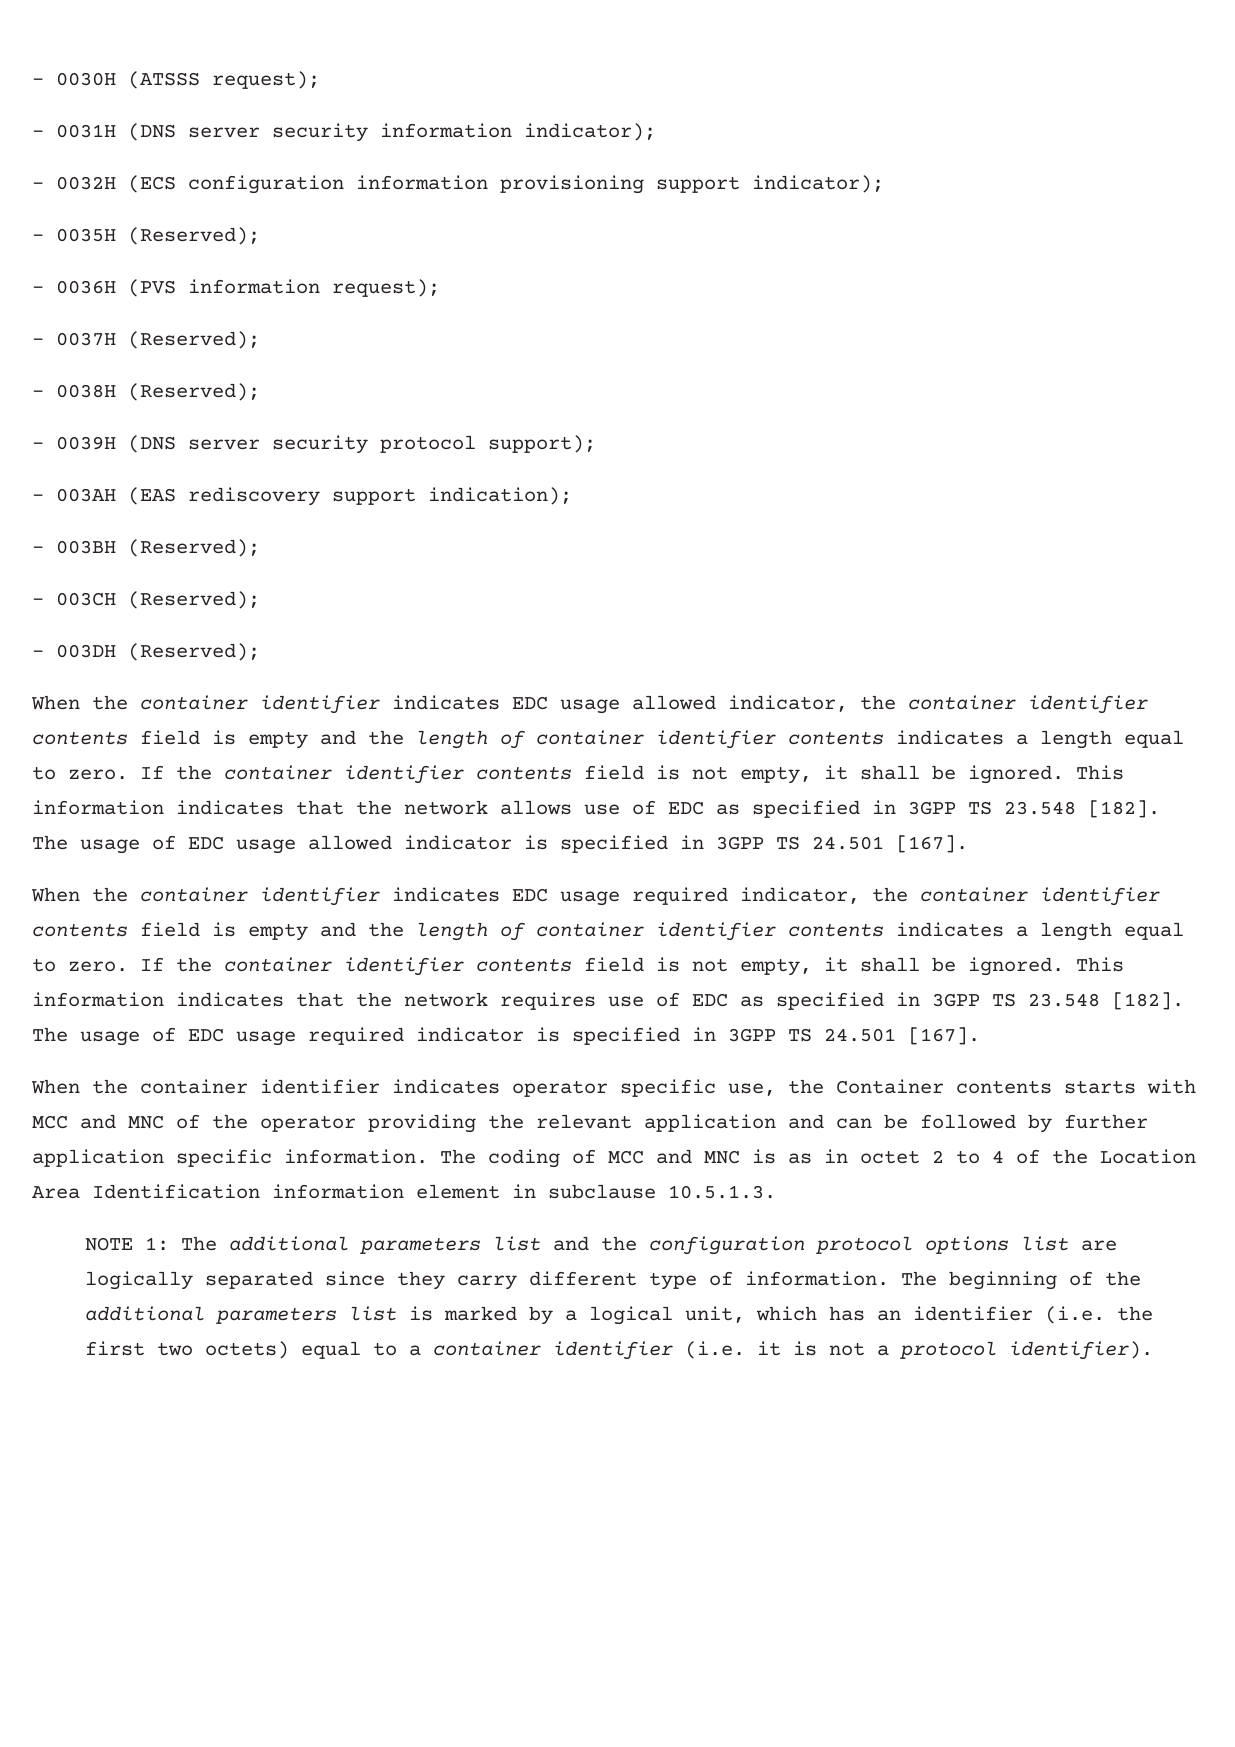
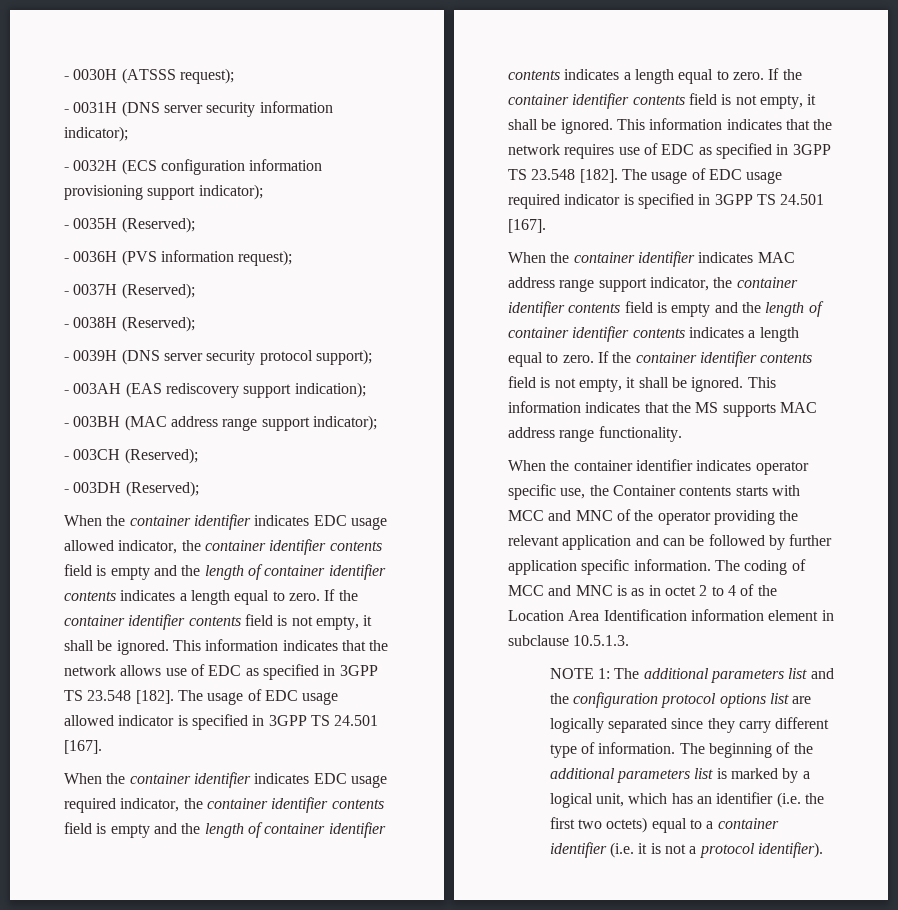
- - 003BH (Reserved);
+ - 003BH (MAC address range support indicator);
+ When the container identifier indicates MAC address range support indicator, the container identifier contents field is empty and the length of container identifier contents indicates a length equal to zero. If the container identifier contents field is not empty, it shall be ignored. This information indicates that the MS supports MAC address range functionality.

